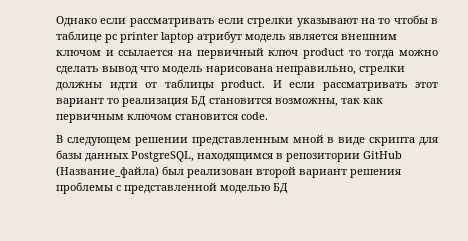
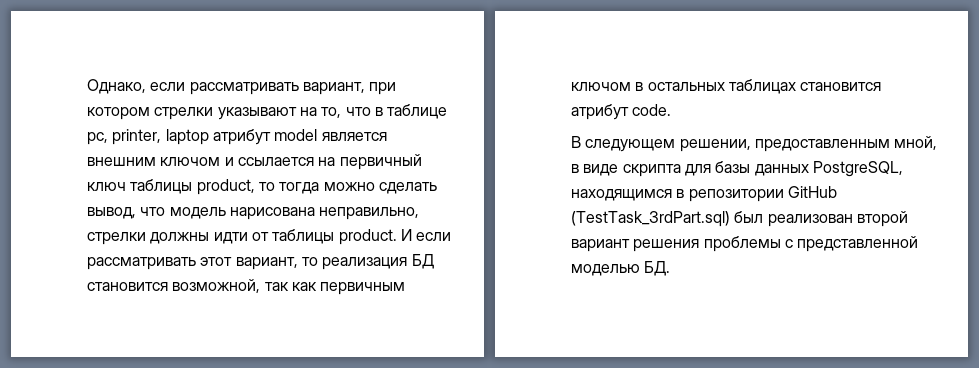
- Однако если рассматривать если стрелки указывают на то чтобы в таблице pc printer laptop атрибут модель является внешним ключом и ссылается на первичный ключ product то тогда можно сделать вывод что модель нарисована неправильно, стрелки должны идти от таблицы product.
+ Однако, если рассматривать вариант, при котором стрелки указывают на то, что в таблице pc, printer, laptop атрибут model является внешним ключом и ссылается на первичный ключ таблицы product, то тогда можно сделать вывод, что модель нарисована неправильно, стрелки должны идти от таблицы product.
- И если рассматривать этот вариант то реализация БД становится возможны, так как первичным ключом становится code.
+ И если рассматривать этот вариант, то реализация БД становится возможной, так как первичным ключом в остальных таблицах становится атрибут code.
- В следующем решении представленным мной в виде скрипта для базы данных PostgreSQL, находящимся в репозитории GitHub (Название_файла) был реализован второй вариант решения проблемы с представленной моделью БД
+ В следующем решении, предоставленным мной, в виде скрипта для базы данных PostgreSQL, находящимся в репозитории GitHub (TestTask_3rdPart.sql) был реализован второй вариант решения проблемы с представленной моделью БД.

